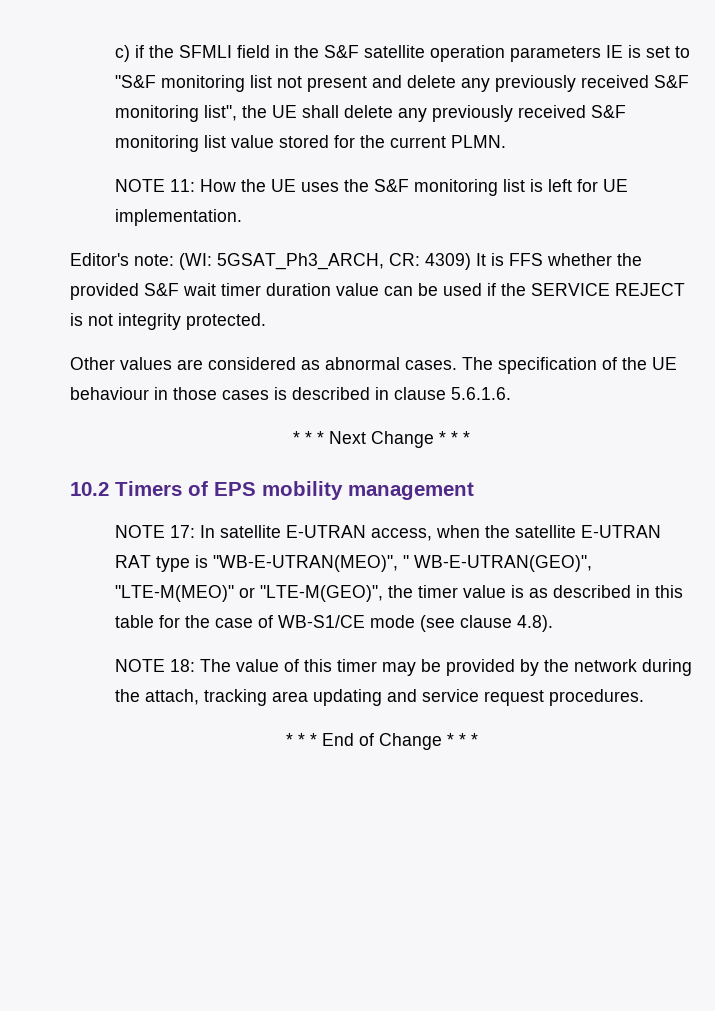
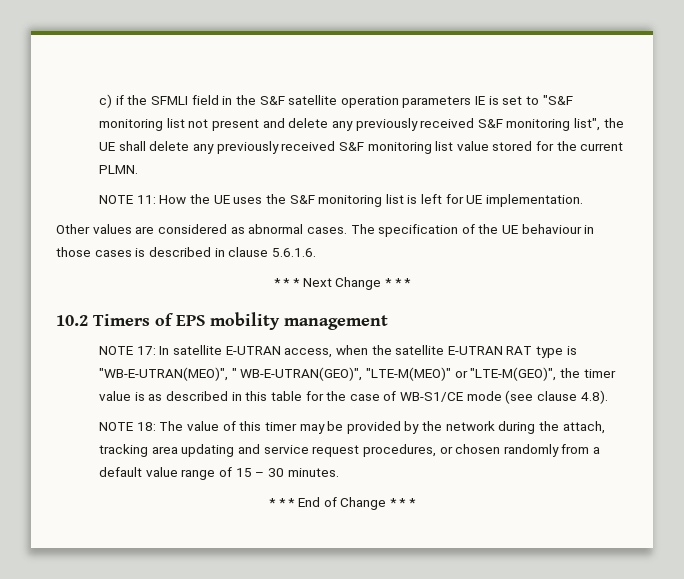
- Editor's note: (WI: 5GSAT_Ph3_ARCH, CR: 4309) It is FFS whether the provided S&F wait timer duration value can be used if the SERVICE REJECT is not integrity protected.
- NOTE 18: The value of this timer may be provided by the network during the attach, tracking area updating and service request procedures.
+ NOTE 18: The value of this timer may be provided by the network during the attach, tracking area updating and service request procedures, or chosen randomly from a default value range of 15 – 30 minutes.

